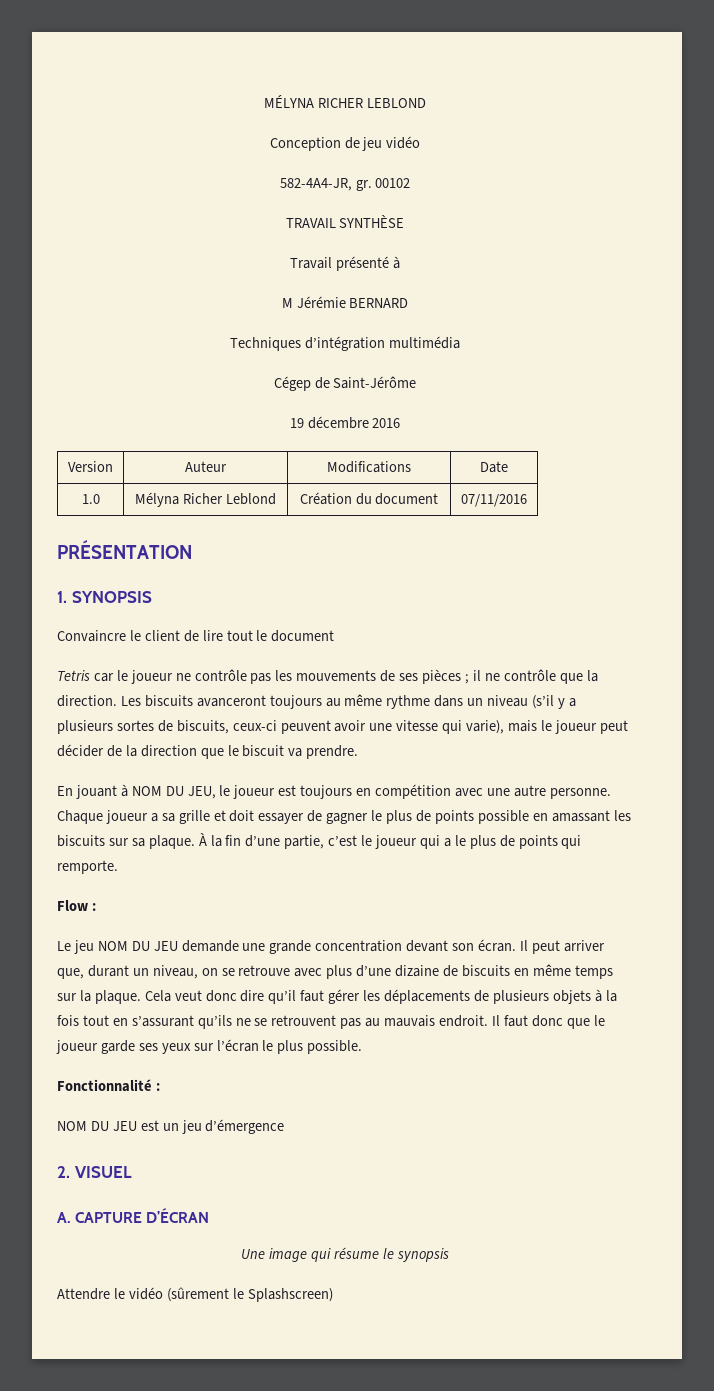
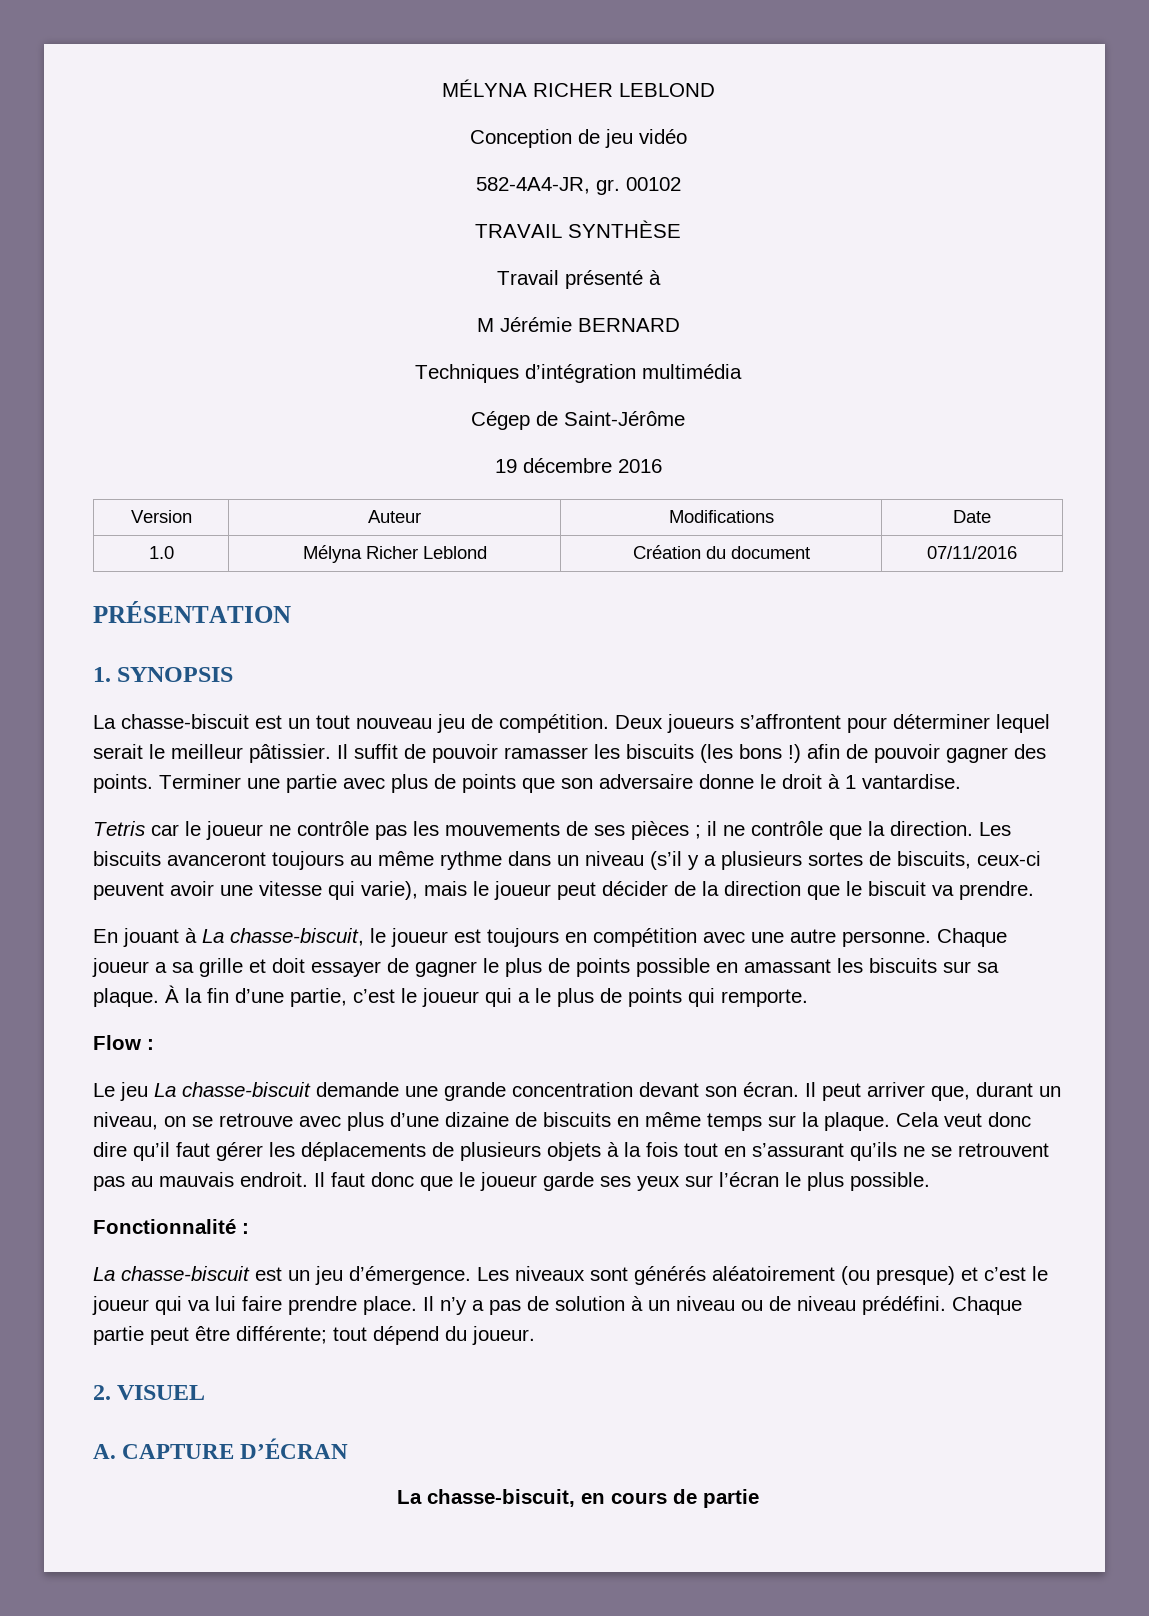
- Convaincre le client de lire tout le document
+ La chasse-biscuit est un tout nouveau jeu de compétition. Deux joueurs s’affrontent pour déterminer lequel serait le meilleur pâtissier. Il suffit de pouvoir ramasser les biscuits (les bons !) afin de pouvoir gagner des points. Terminer une partie avec plus de points que son adversaire donne le droit à 1 vantardise.
- En jouant à NOM DU JEU, le joueur est toujours en compétition avec une autre personne.
+ En jouant à La chasse-biscuit, le joueur est toujours en compétition avec une autre personne.
- Le jeu NOM DU JEU demande une grande concentration devant son écran.
+ Le jeu La chasse-biscuit demande une grande concentration devant son écran.
- NOM DU JEU est un jeu d’émergence
+ La chasse-biscuit est un jeu d’émergence. Les niveaux sont générés aléatoirement (ou presque) et c’est le joueur qui va lui faire prendre place. Il n’y a pas de solution à un niveau ou de niveau prédéfini. Chaque partie peut être différente; tout dépend du joueur.
- Une image qui résume le synopsis
- Attendre le vidéo (sûrement le Splashscreen)
+ La chasse-biscuit, en cours de partie

